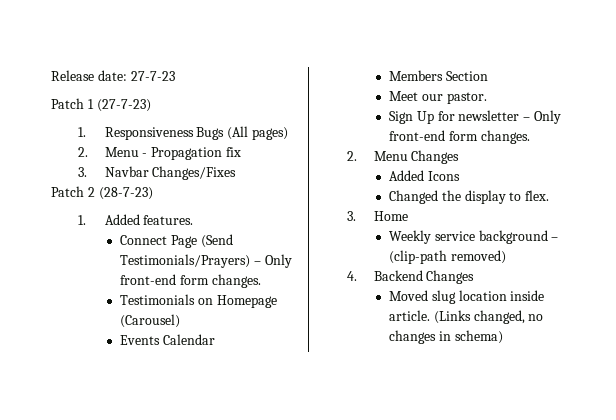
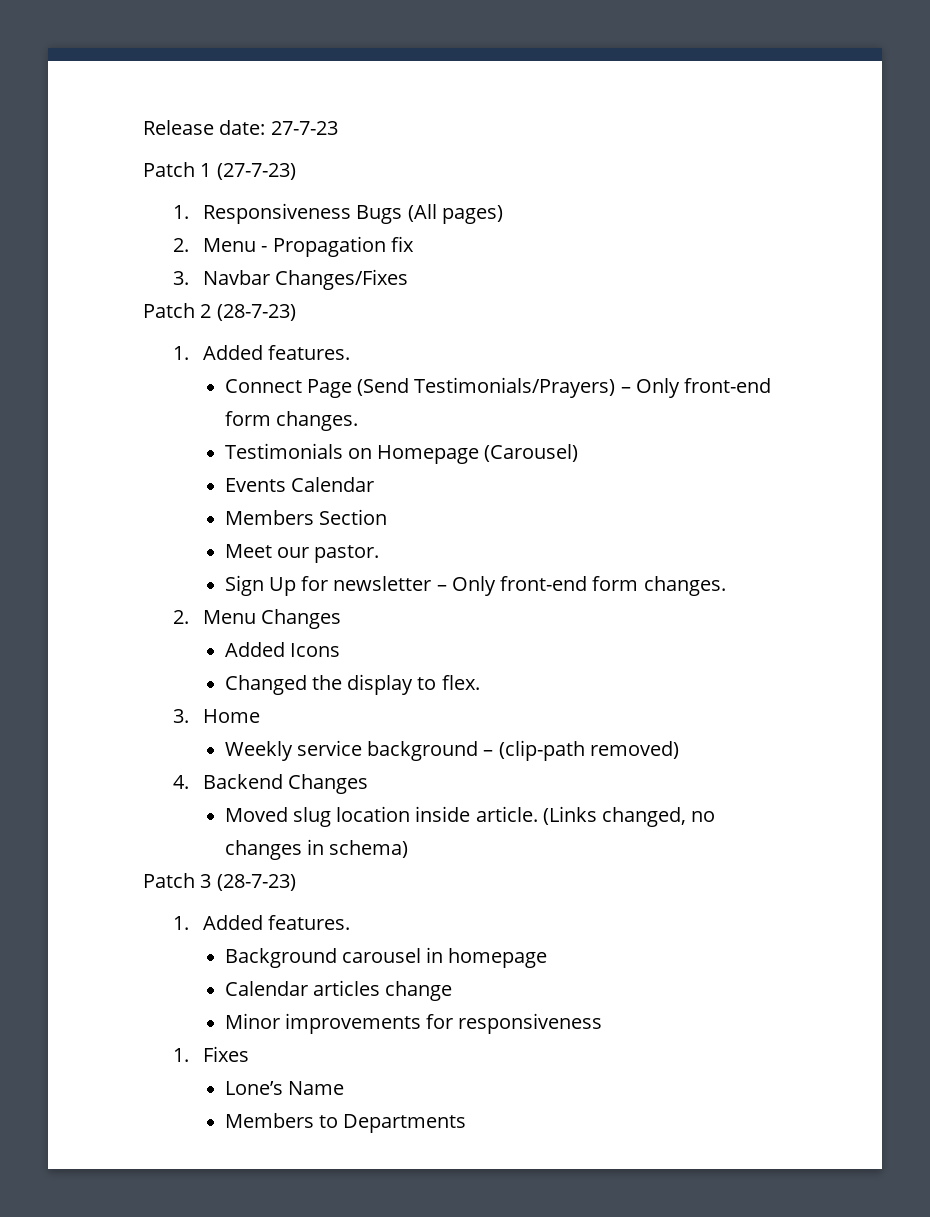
+ Patch 3 (28-7-23)
+ 1. Added features.
+ Background carousel in homepage
+ Calendar articles change
+ Minor improvements for responsiveness
+ 1. Fixes
+ Lone’s Name
+ Members to Departments

